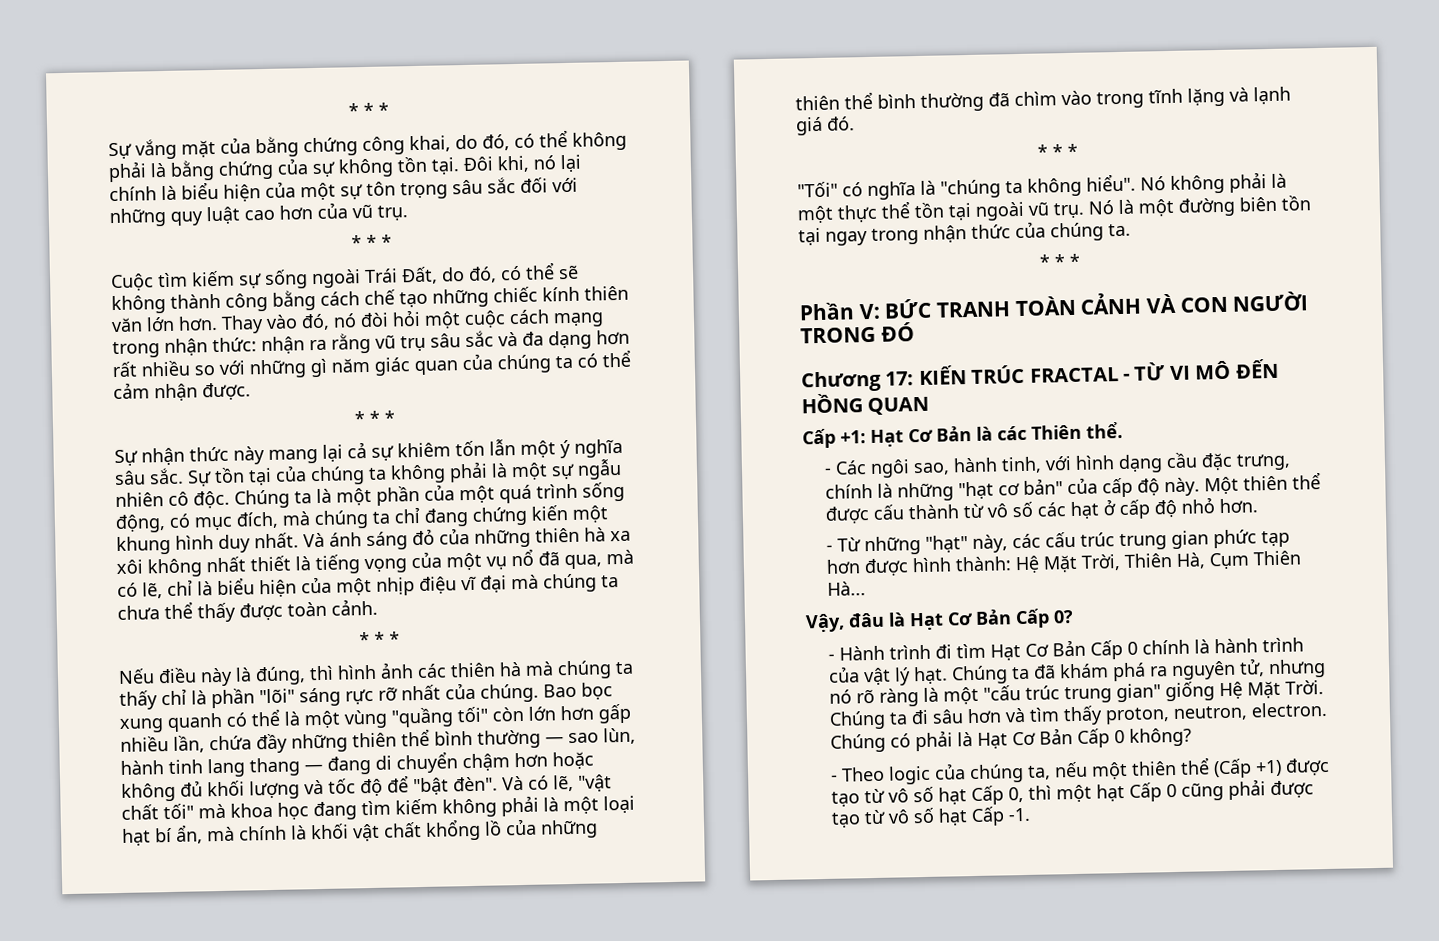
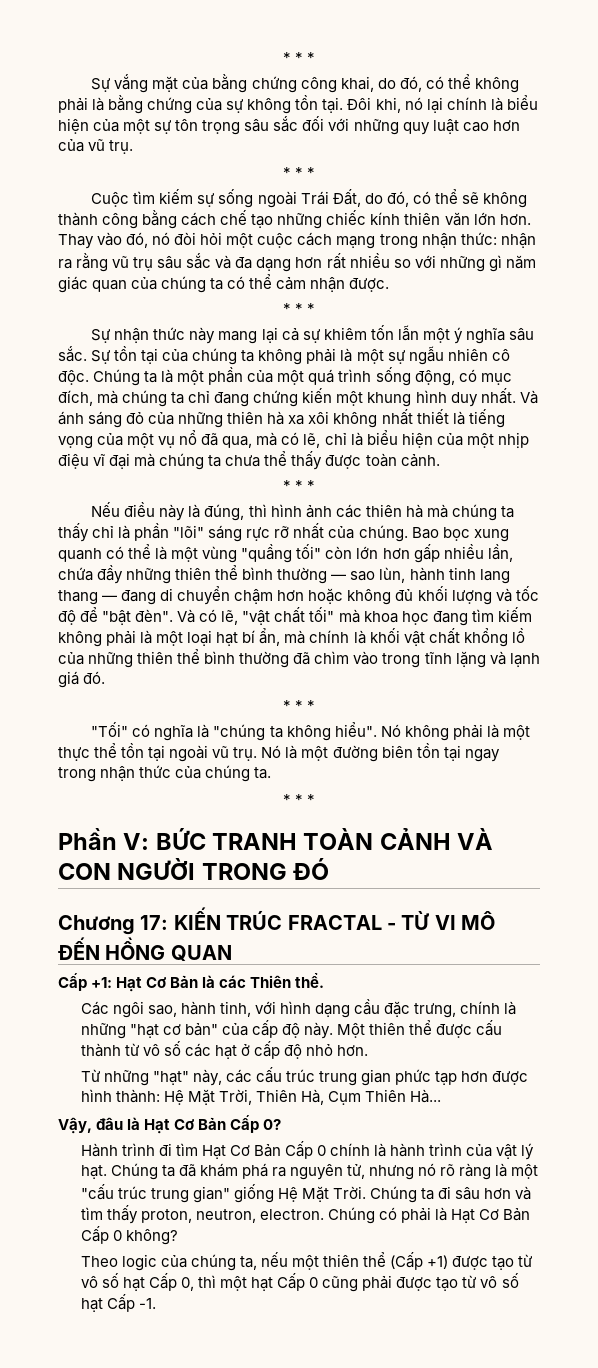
- - Các ngôi sao, hành tinh, với hình dạng cầu đặc trưng, chính là những "hạt cơ bản" của cấp độ này.
+ Các ngôi sao, hành tinh, với hình dạng cầu đặc trưng, chính là những "hạt cơ bản" của cấp độ này.
- - Từ những "hạt" này, các cấu trúc trung gian phức tạp hơn được hình thành: Hệ Mặt Trời, Thiên Hà, Cụm Thiên Hà...
+ Từ những "hạt" này, các cấu trúc trung gian phức tạp hơn được hình thành: Hệ Mặt Trời, Thiên Hà, Cụm Thiên Hà...
- - Hành trình đi tìm Hạt Cơ Bản Cấp 0 chính là hành trình của vật lý hạt.
+ Hành trình đi tìm Hạt Cơ Bản Cấp 0 chính là hành trình của vật lý hạt.
- - Theo logic của chúng ta, nếu một thiên thể (Cấp +1) được tạo từ vô số hạt Cấp 0, thì một hạt Cấp 0 cũng phải được tạo từ vô số hạt Cấp -1.
+ Theo logic của chúng ta, nếu một thiên thể (Cấp +1) được tạo từ vô số hạt Cấp 0, thì một hạt Cấp 0 cũng phải được tạo từ vô số hạt Cấp -1.

